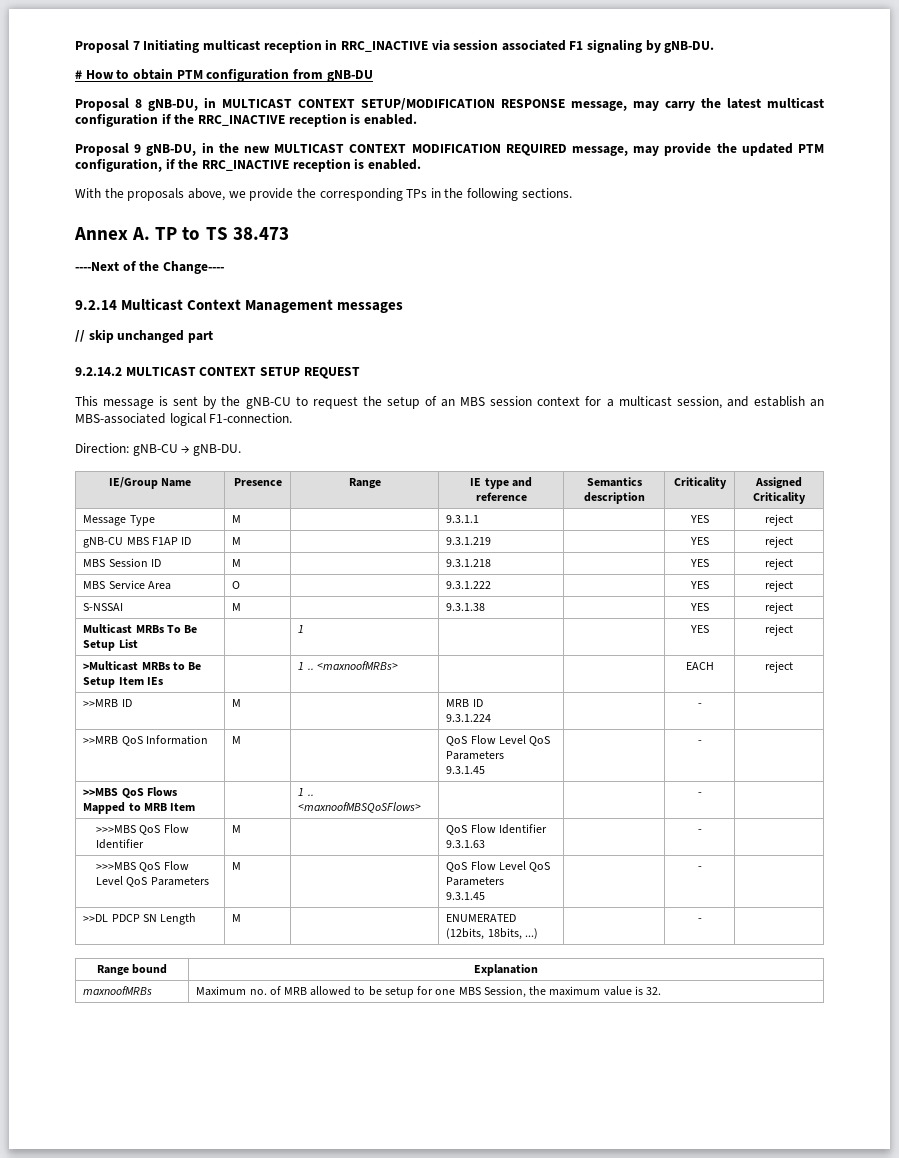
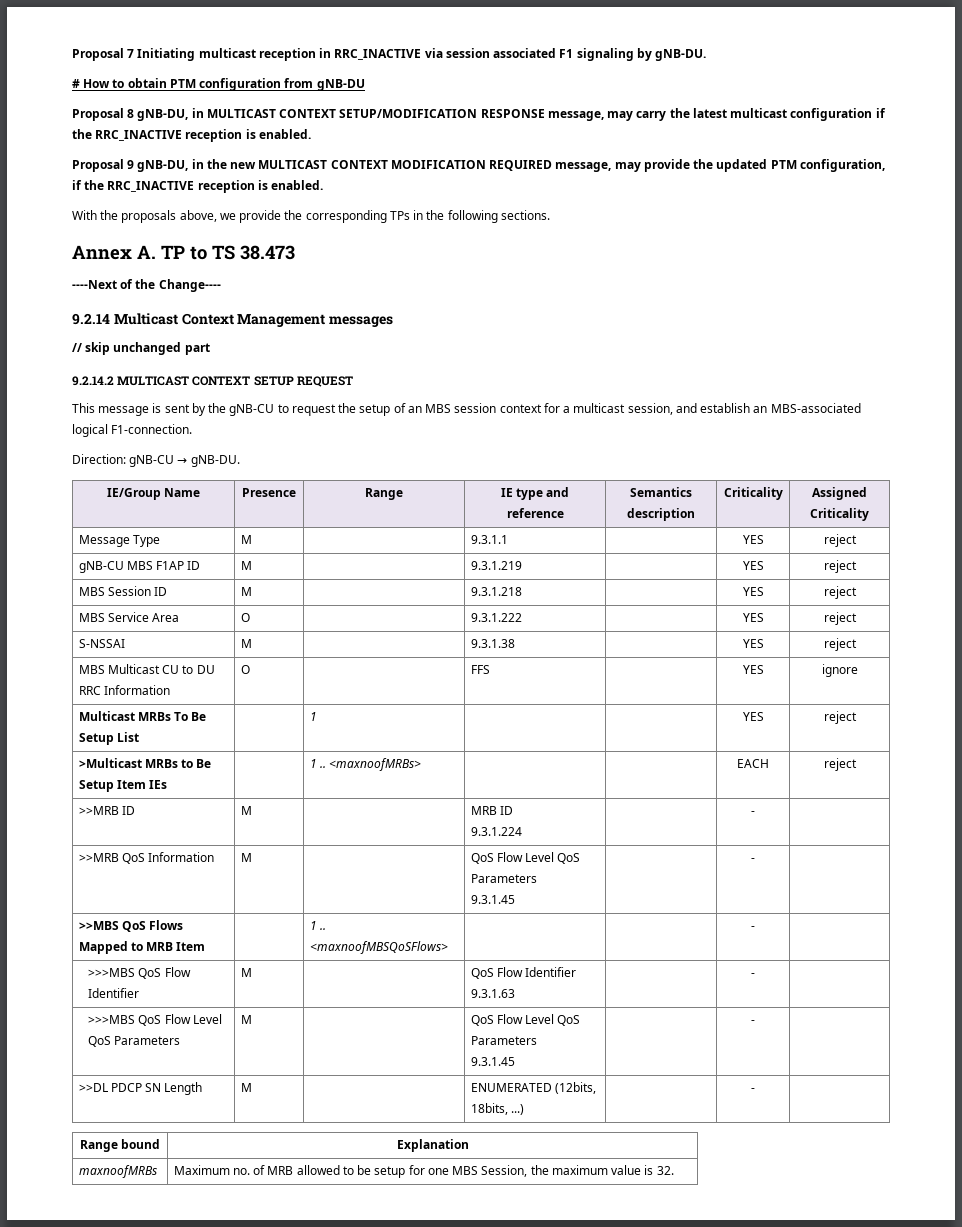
+ MBS Multicast CU to DU RRC Information | O | | FFS | | YES | ignore

